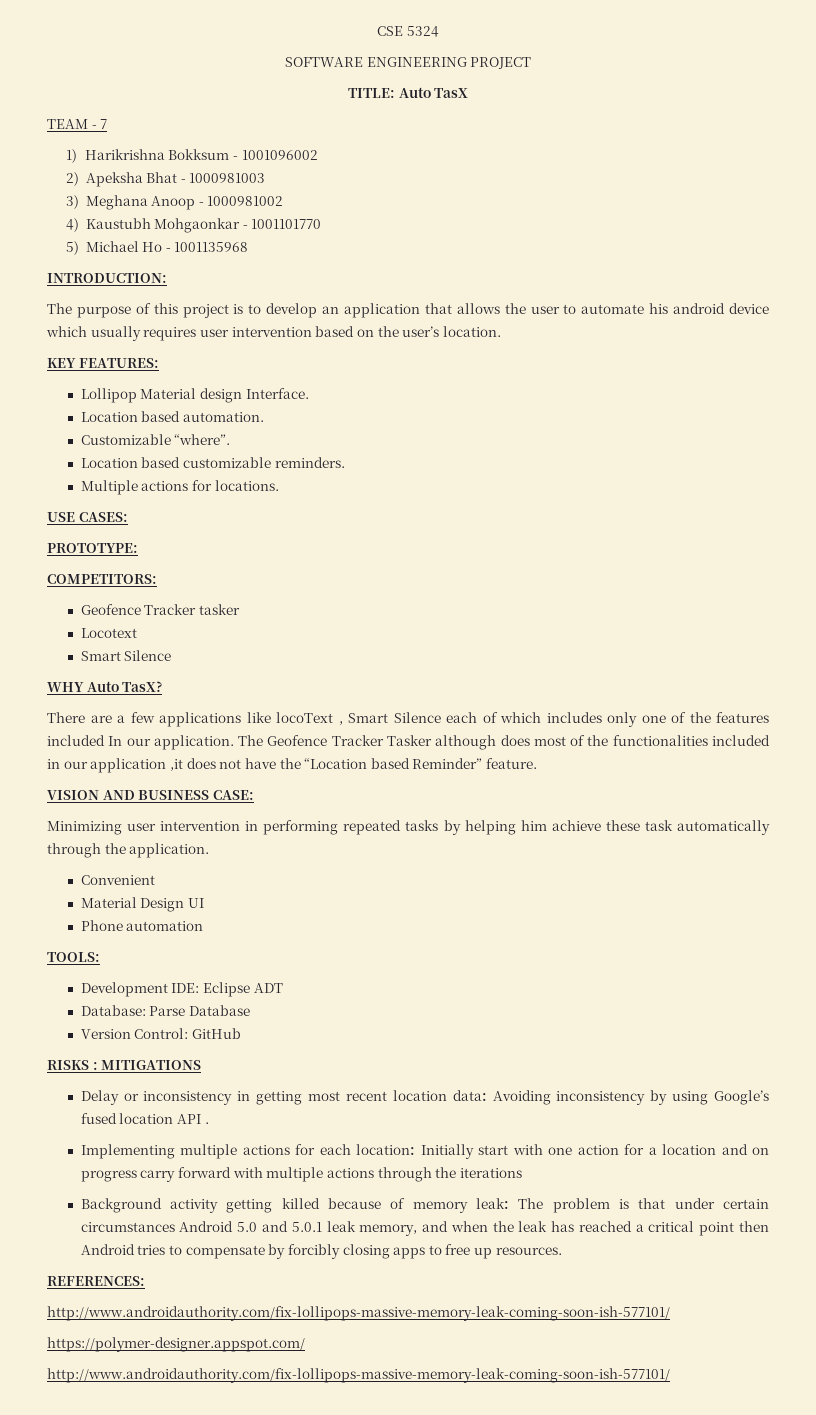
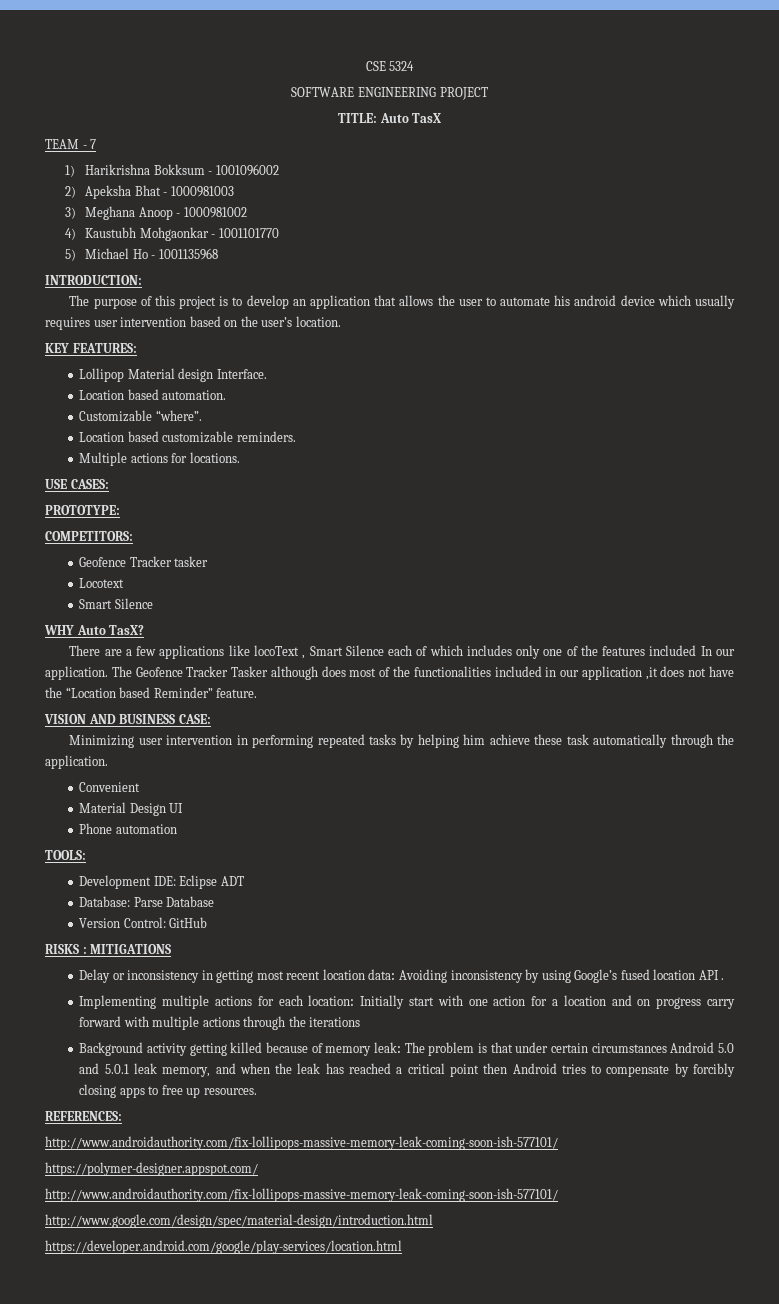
+ http://www.google.com/design/spec/material-design/introduction.html
+ https://developer.android.com/google/play-services/location.html

